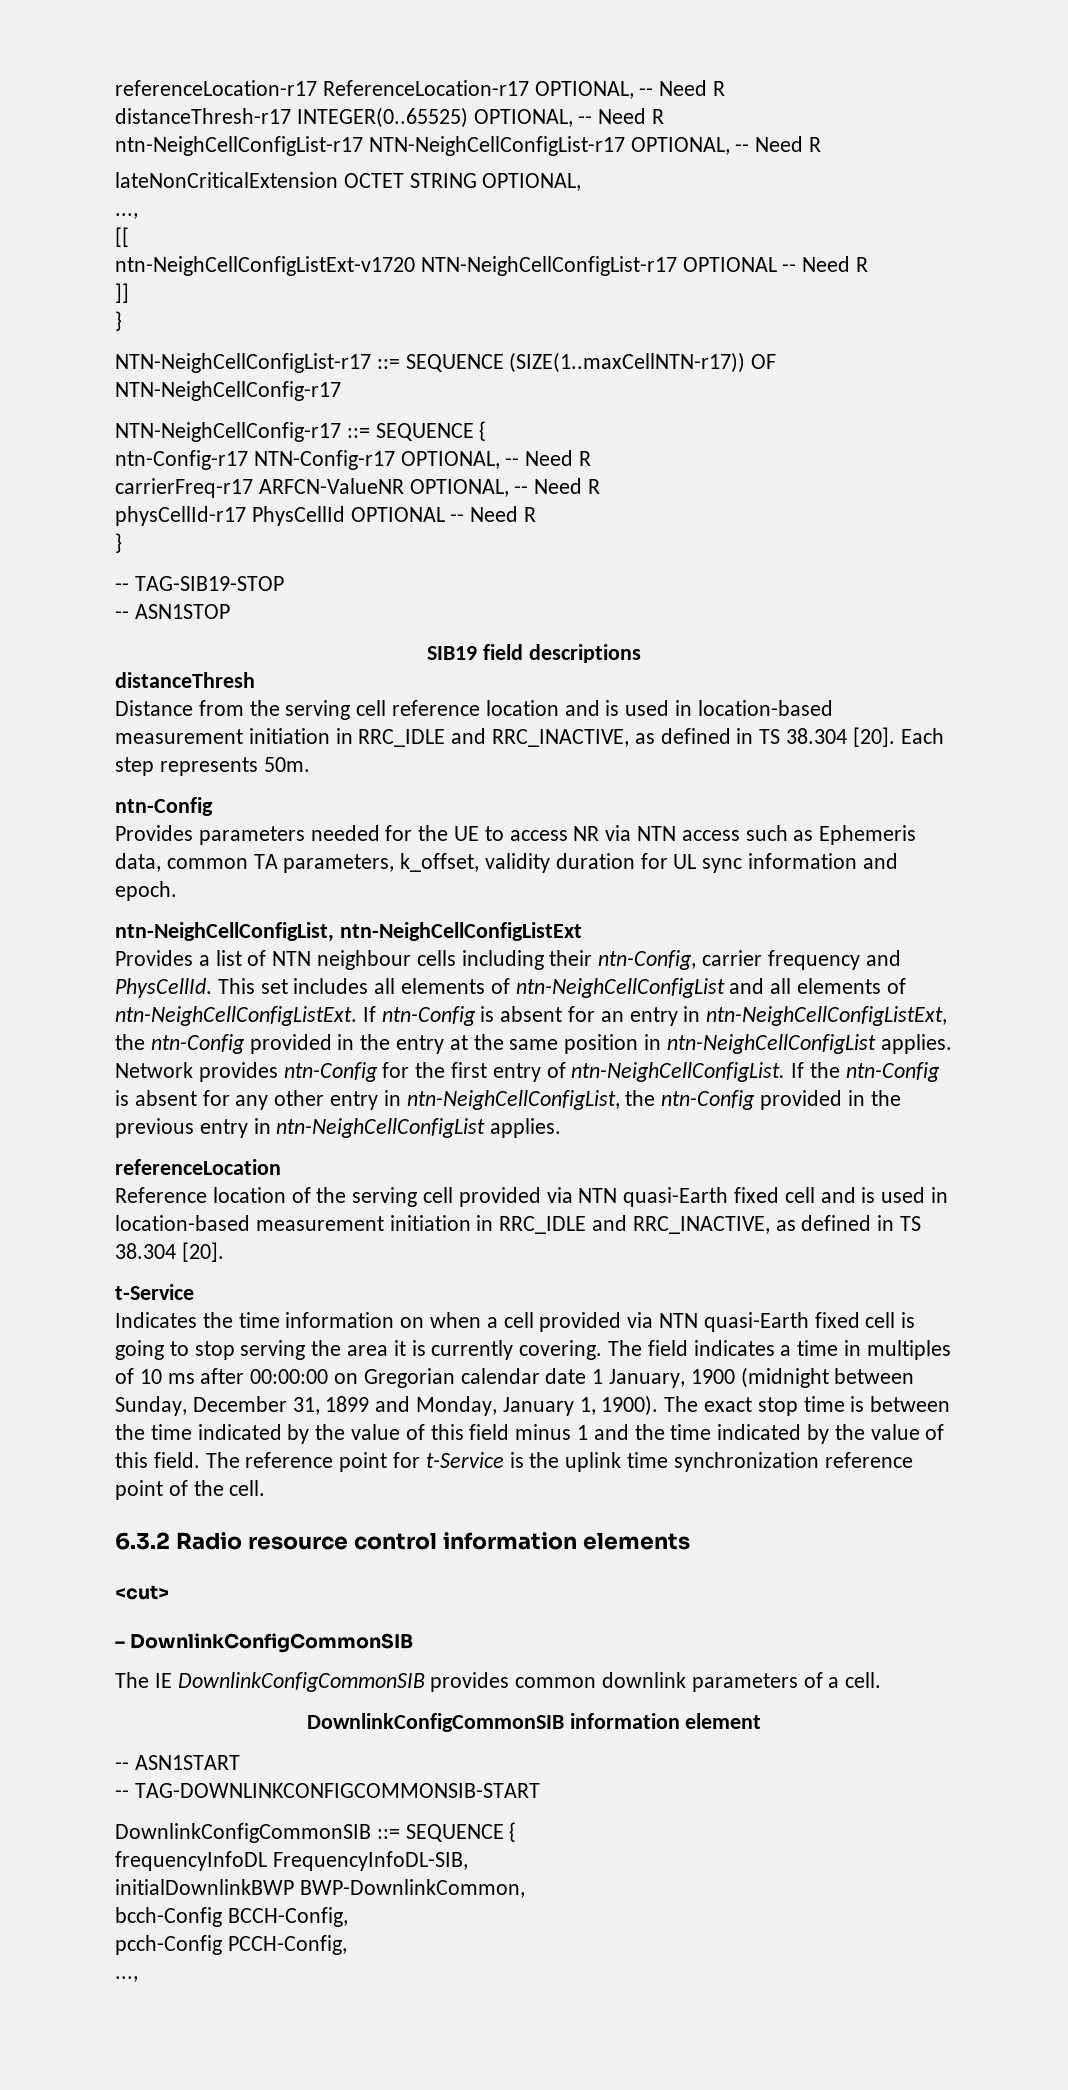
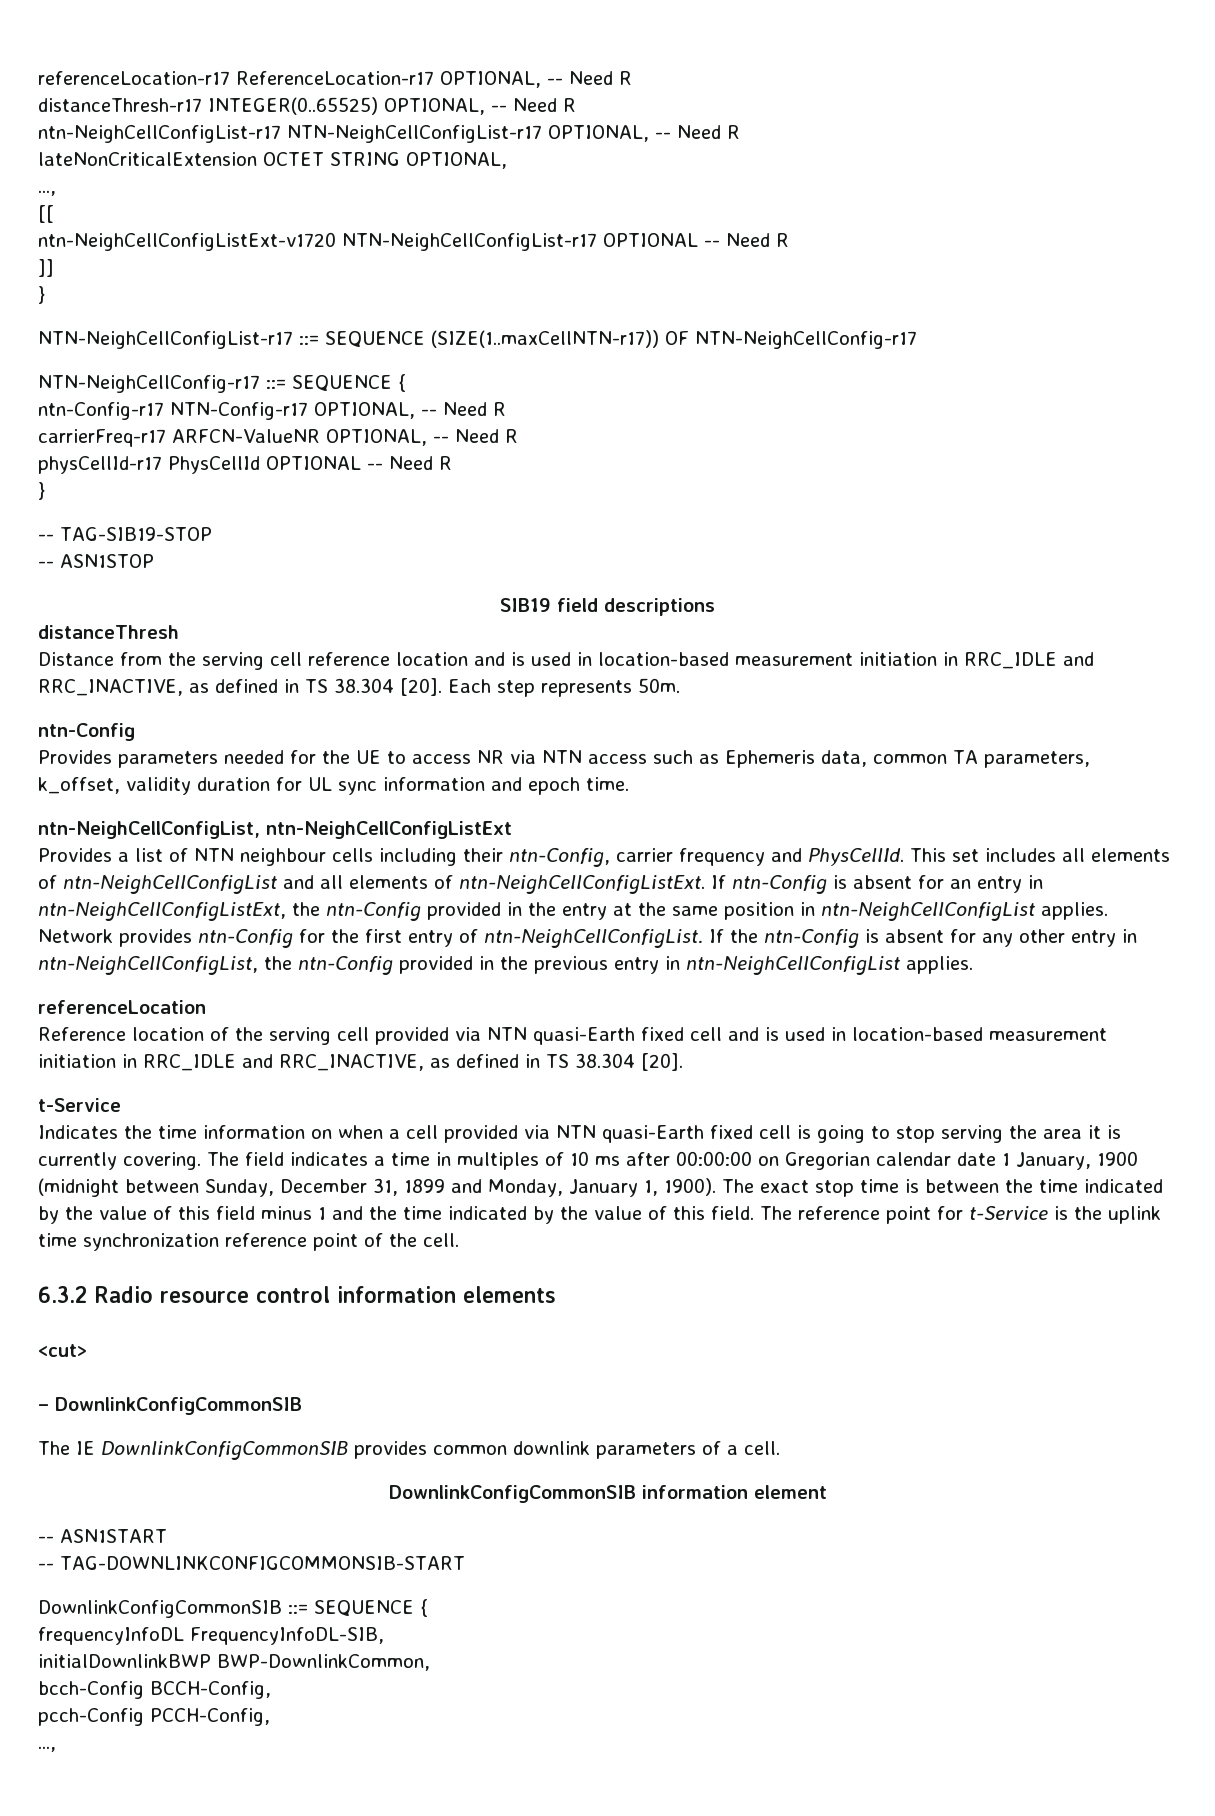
- Provides parameters needed for the UE to access NR via NTN access such as Ephemeris data, common TA parameters, k_offset, validity duration for UL sync information and epoch.
+ Provides parameters needed for the UE to access NR via NTN access such as Ephemeris data, common TA parameters, k_offset, validity duration for UL sync information and epoch time.

